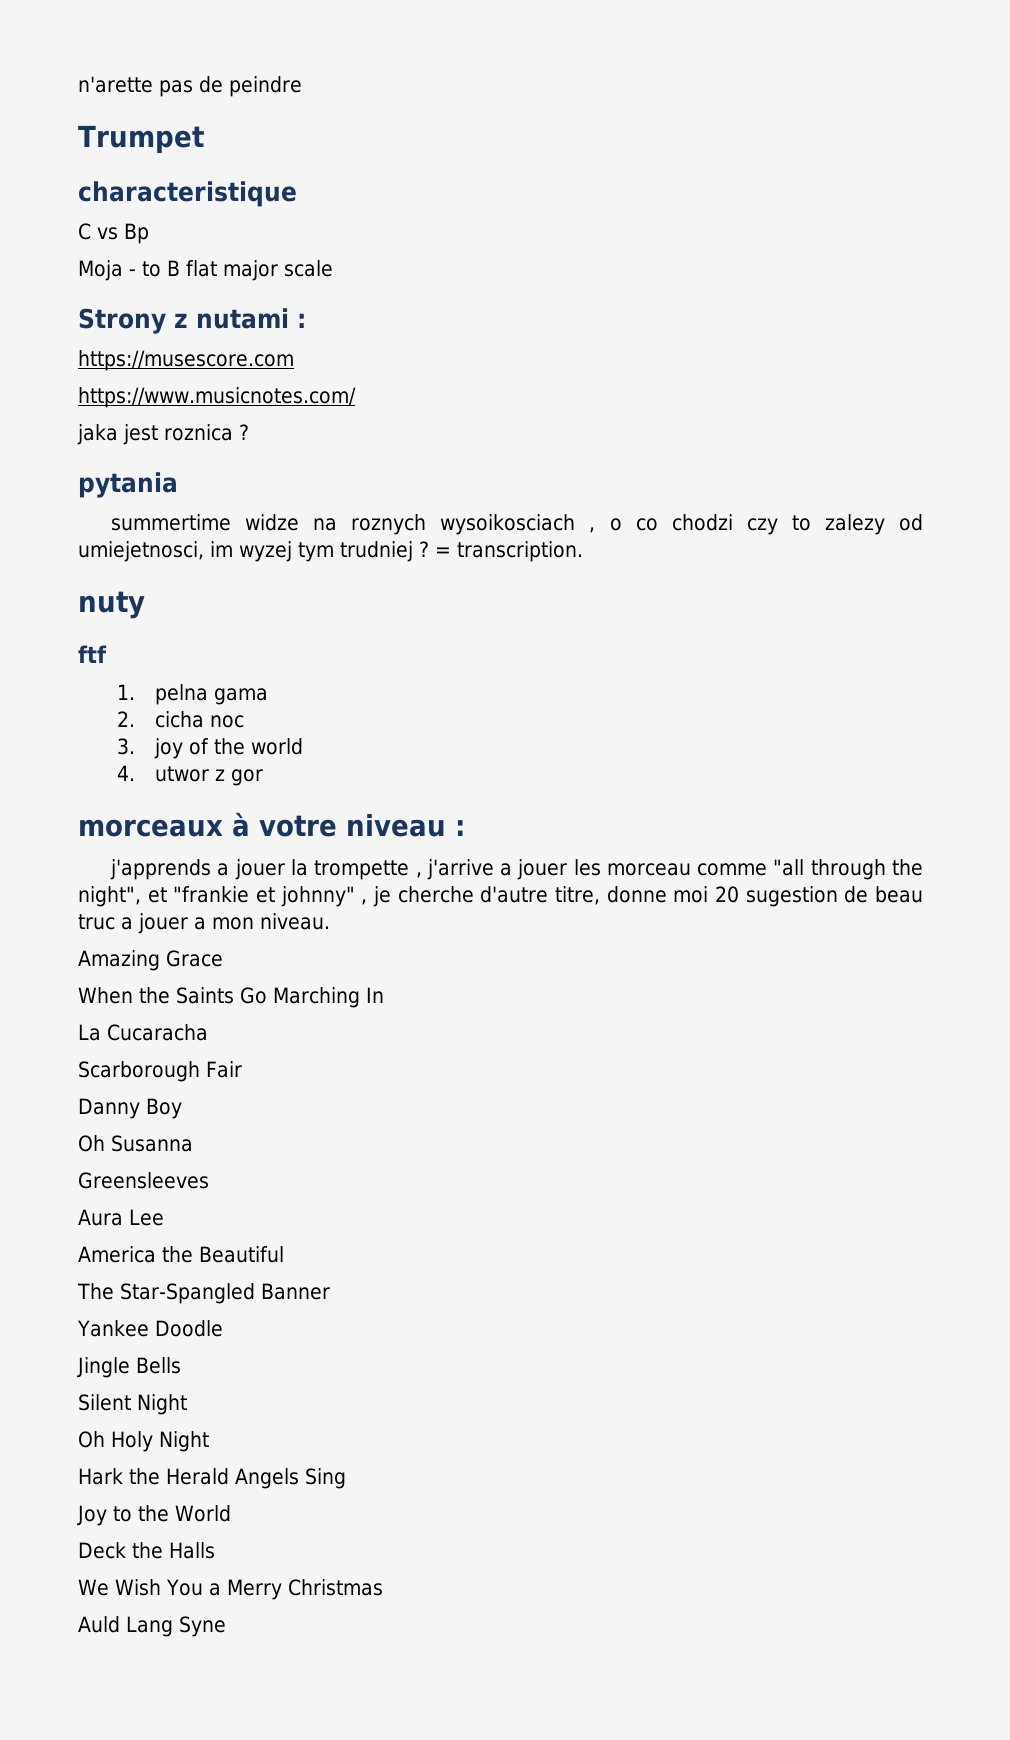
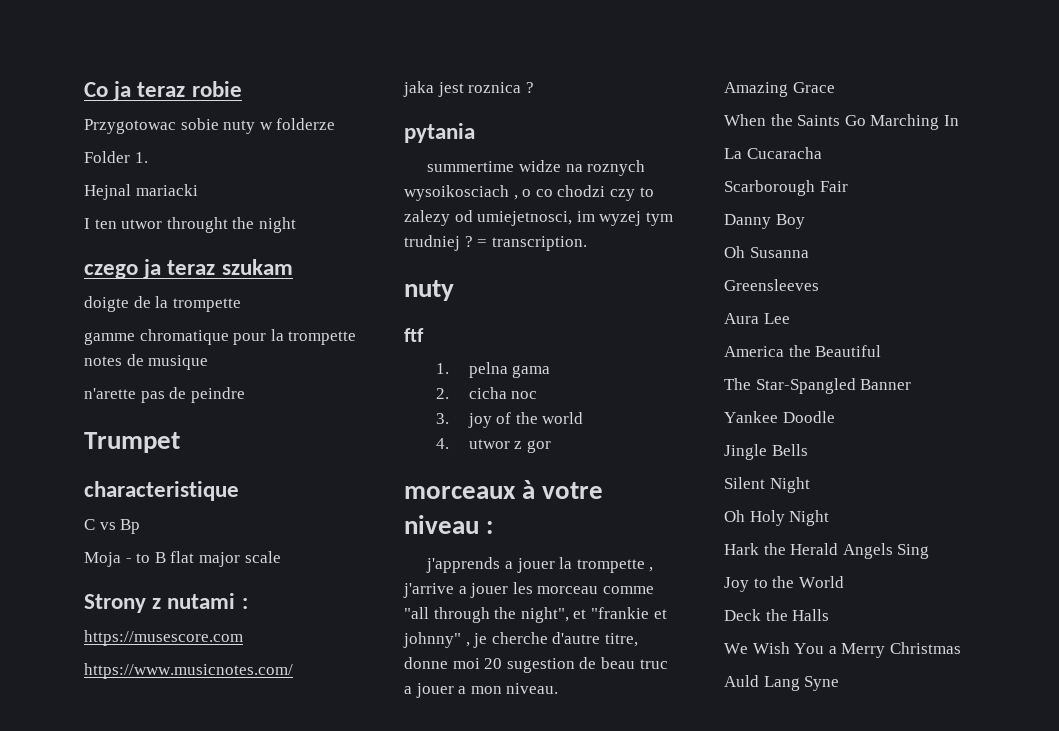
+ Co ja teraz robie
+ Przygotowac sobie nuty w folderze
+ Folder 1.
+ Hejnal mariacki
+ I ten utwor throught the night
+ czego ja teraz szukam
+ doigte de la trompette
+ gamme chromatique pour la trompette notes de musique

